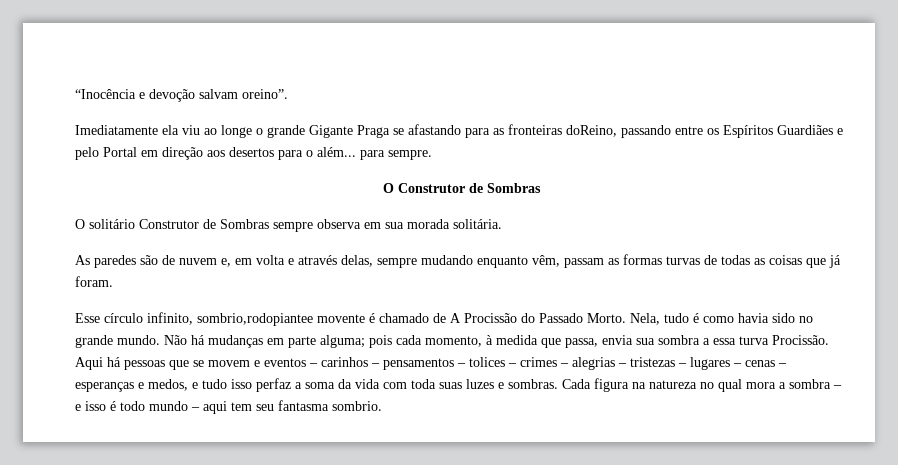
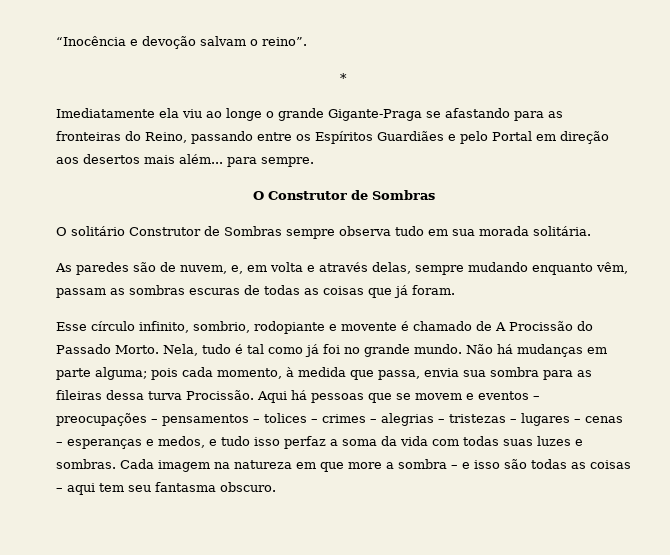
- “Inocência e devoção salvam oreino”.
+ “Inocência e devoção salvam o reino”.
+ *
- Imediatamente ela viu ao longe o grande Gigante Praga se afastando para as fronteiras doReino, passando entre os Espíritos Guardiães e pelo Portal em direção aos desertos para o além... para sempre.
+ Imediatamente ela viu ao longe o grande Gigante-Praga se afastando para as fronteiras do Reino, passando entre os Espíritos Guardiães e pelo Portal em direção aos desertos mais além... para sempre.
- O solitário Construtor de Sombras sempre observa em sua morada solitária.
+ O solitário Construtor de Sombras sempre observa tudo em sua morada solitária.
- As paredes são de nuvem e, em volta e através delas, sempre mudando enquanto vêm, passam as formas turvas de todas as coisas que já foram.
+ As paredes são de nuvem, e, em volta e através delas, sempre mudando enquanto vêm, passam as sombras escuras de todas as coisas que já foram.
- Esse círculo infinito, sombrio,rodopiantee movente é chamado de A Procissão do Passado Morto.
+ Esse círculo infinito, sombrio, rodopiante e movente é chamado de A Procissão do Passado Morto.
- Nela, tudo é como havia sido no grande mundo.
+ Nela, tudo é tal como já foi no grande mundo.
- Não há mudanças em parte alguma; pois cada momento, à medida que passa, envia sua sombra a essa turva Procissão.
+ Não há mudanças em parte alguma; pois cada momento, à medida que passa, envia sua sombra para as fileiras dessa turva Procissão.
- Aqui há pessoas que se movem e eventos – carinhos – pensamentos – tolices – crimes – alegrias – tristezas – lugares – cenas – esperanças e medos, e tudo isso perfaz a soma da vida com toda suas luzes e sombras.
+ Aqui há pessoas que se movem e eventos – preocupações – pensamentos – tolices – crimes – alegrias – tristezas – lugares – cenas – esperanças e medos, e tudo isso perfaz a soma da vida com todas suas luzes e sombras.
- Cada figura na natureza no qual mora a sombra – e isso é todo mundo – aqui tem seu fantasma sombrio.
+ Cada imagem na natureza em que more a sombra – e isso são todas as coisas – aqui tem seu fantasma obscuro.

